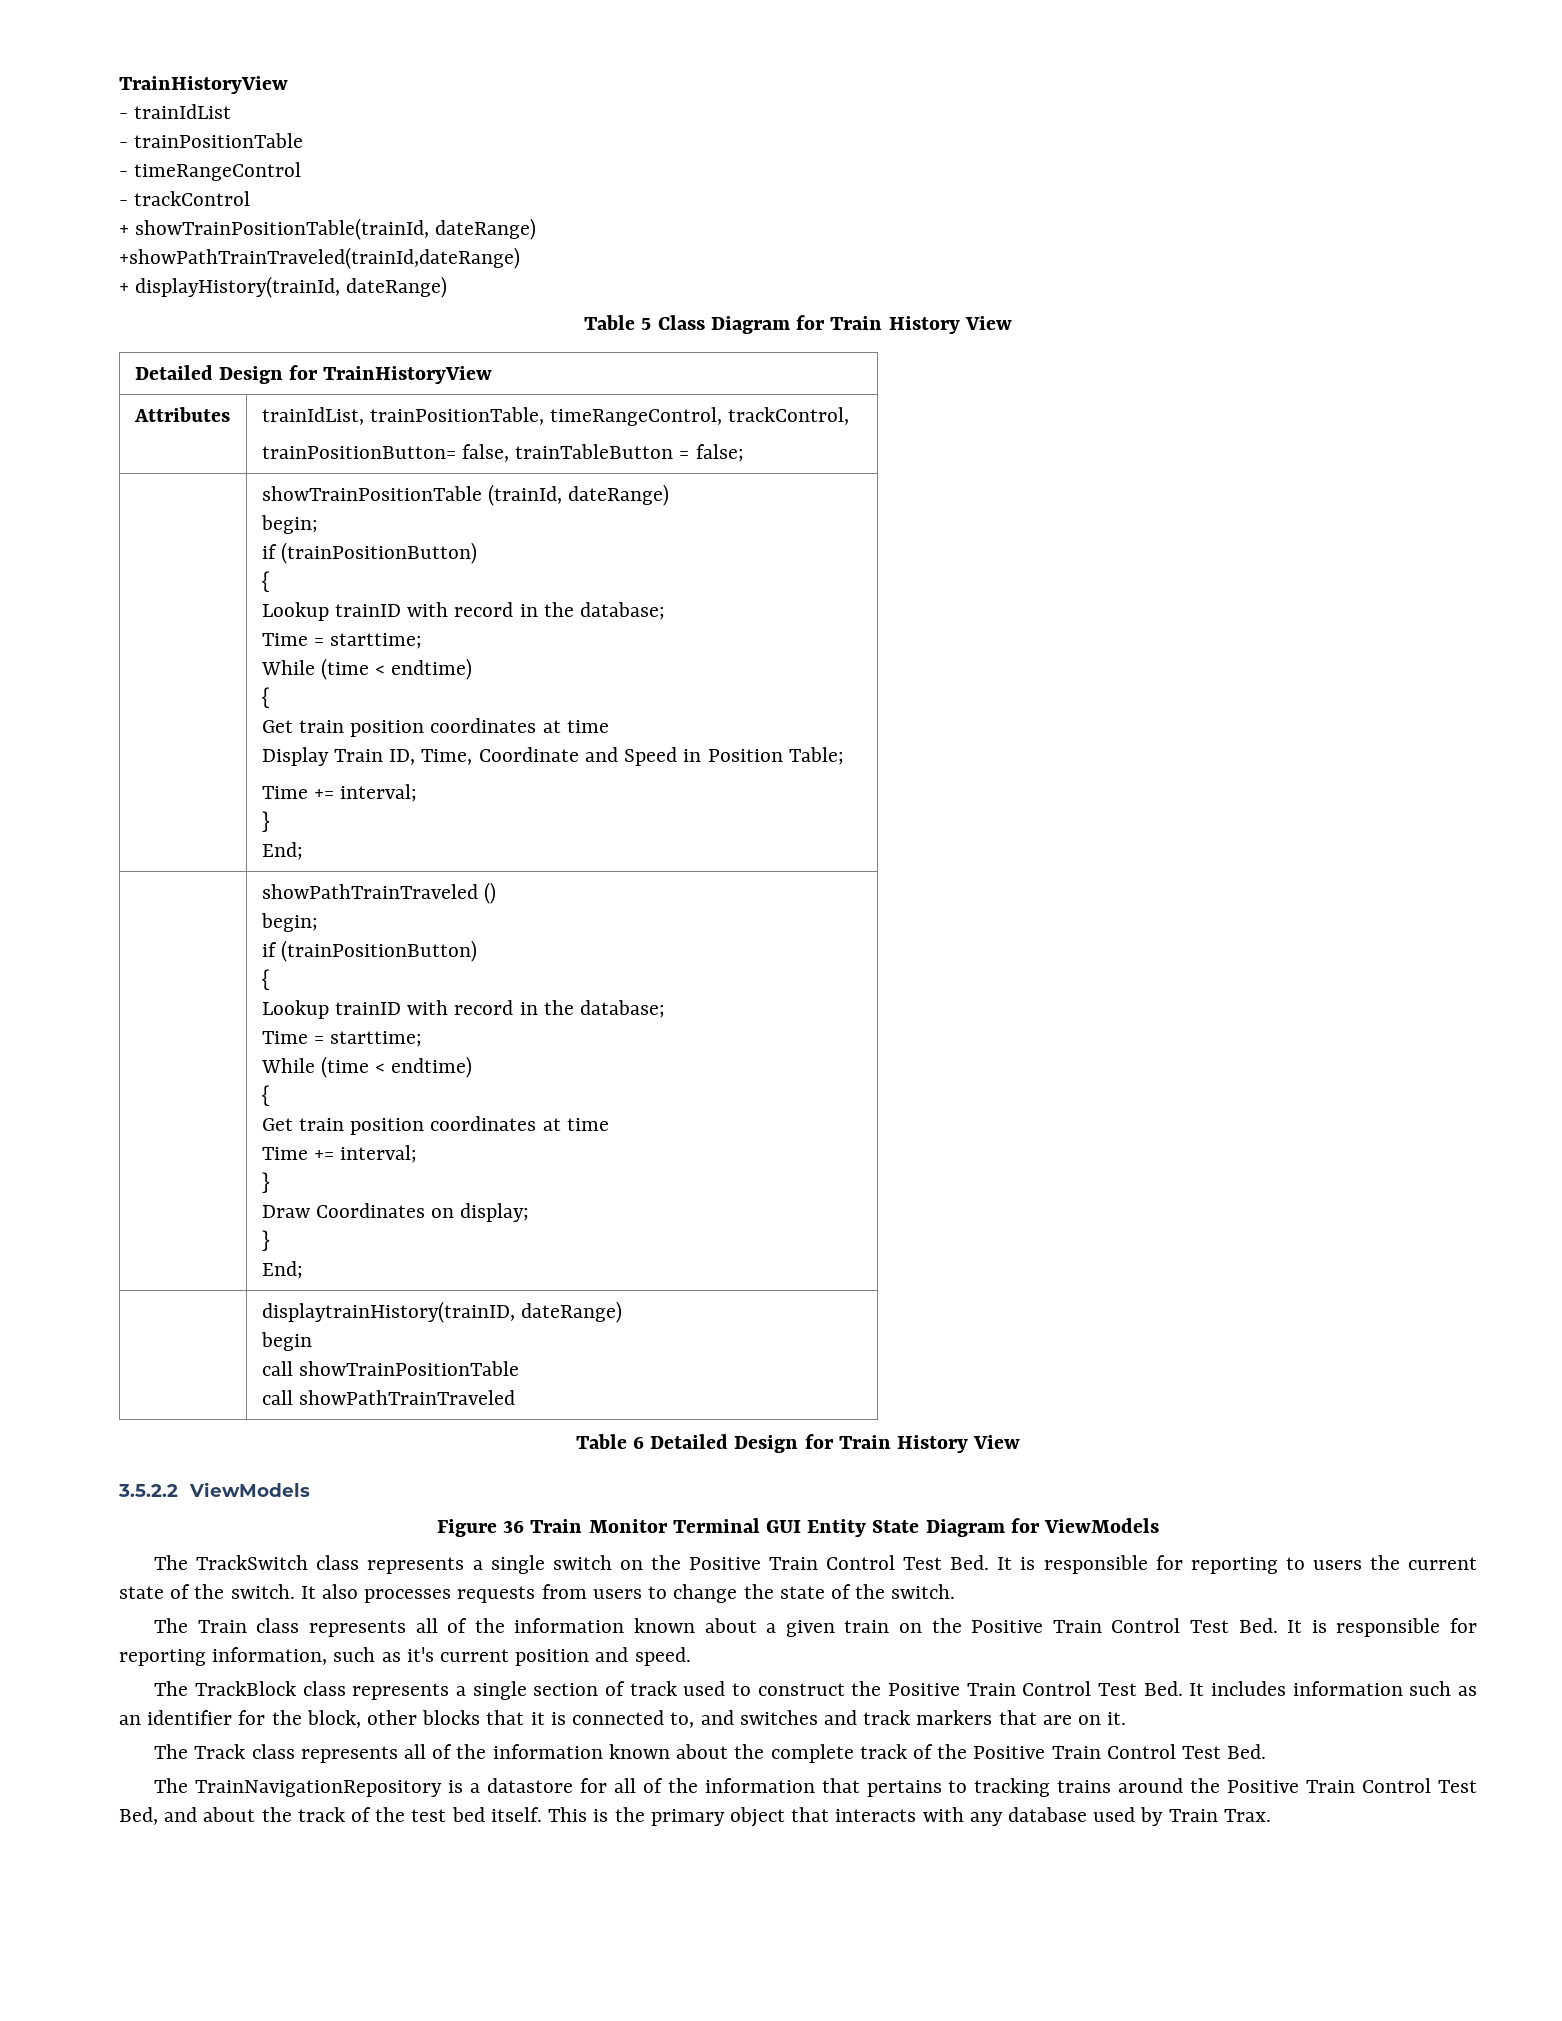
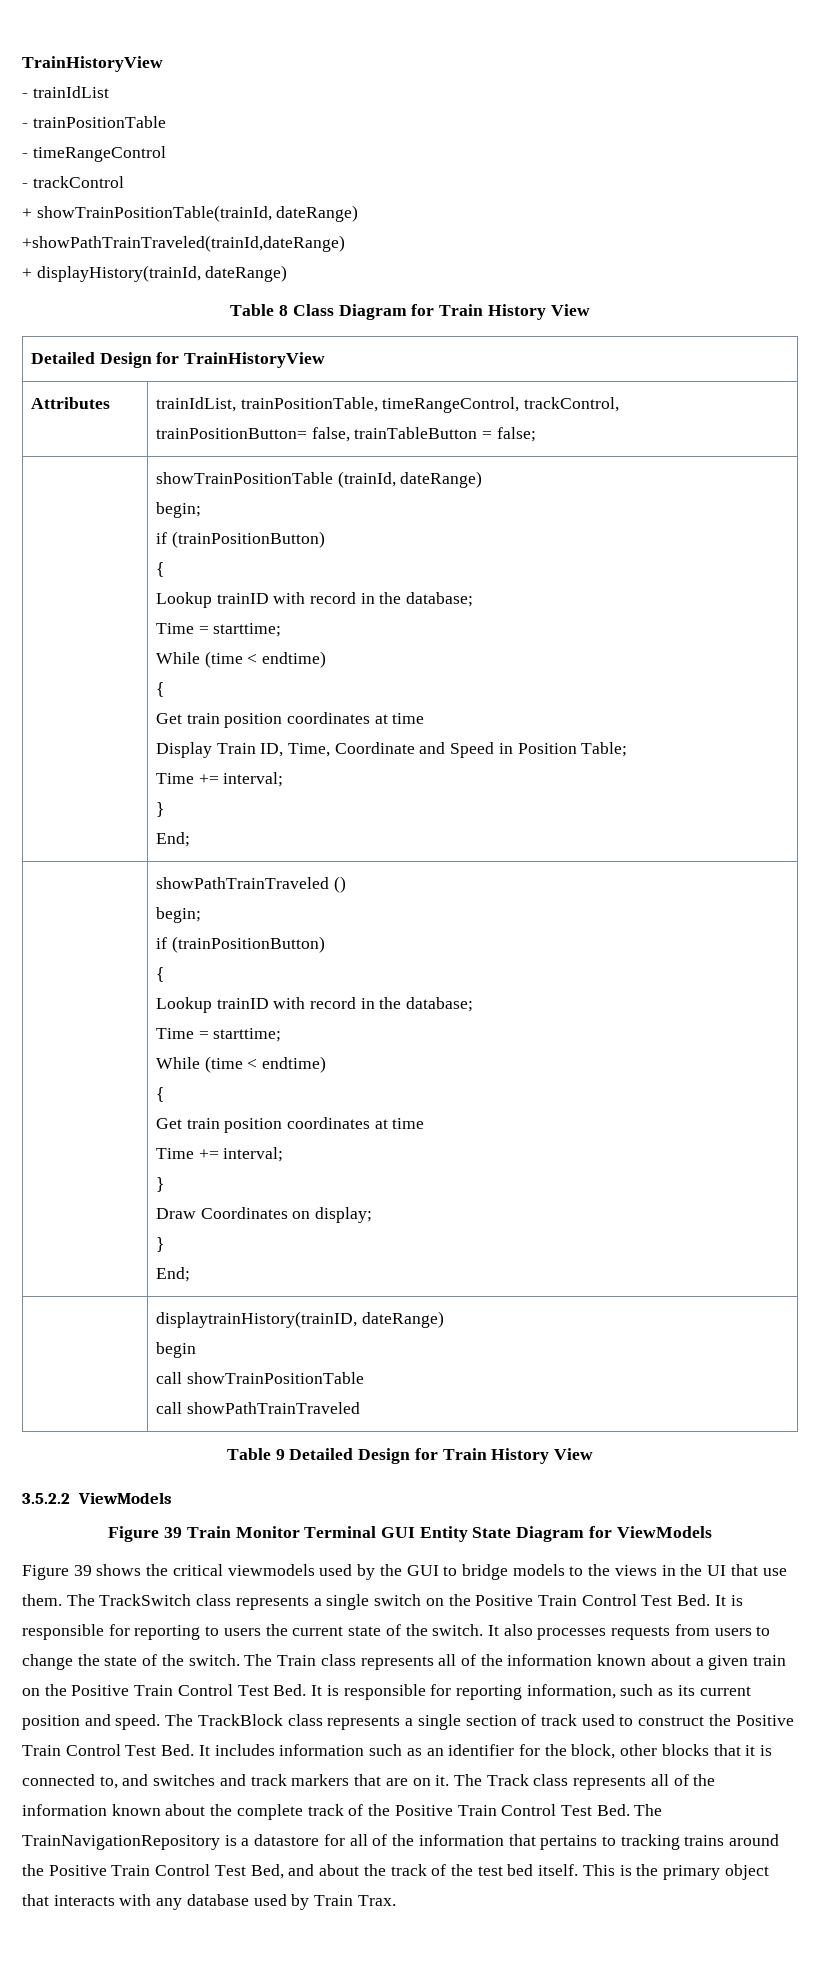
- Table 5 Class Diagram for Train History View
+ Table 8 Class Diagram for Train History View
- Table 6 Detailed Design for Train History View
+ Table 9 Detailed Design for Train History View
- Figure 36 Train Monitor Terminal GUI Entity State Diagram for ViewModels
+ Figure 39 Train Monitor Terminal GUI Entity State Diagram for ViewModels
+ Figure 39 shows the critical viewmodels used by the GUI to bridge models to the views in the UI that use them.
- It also processes requests from users to change the state of the switch.
- The Train class represents all of the information known about a given train on the Positive Train Control Test Bed. It is responsible for reporting information, such as it's current position and speed.
- The TrackBlock class represents a single section of track used to construct the Positive Train Control Test Bed. It includes information such as an identifier for the block, other blocks that it is connected to, and switches and track markers that are on it.
- The Track class represents all of the information known about the complete track of the Positive Train Control Test Bed.
- The TrainNavigationRepository is a datastore for all of the information that pertains to tracking trains around the Positive Train Control Test Bed, and about the track of the test bed itself.
+ It also processes requests from users to change the state of the switch. The Train class represents all of the information known about a given train on the Positive Train Control Test Bed. It is responsible for reporting information, such as its current position and speed. The TrackBlock class represents a single section of track used to construct the Positive Train Control Test Bed. It includes information such as an identifier for the block, other blocks that it is connected to, and switches and track markers that are on it. The Track class represents all of the information known about the complete track of the Positive Train Control Test Bed. The TrainNavigationRepository is a datastore for all of the information that pertains to tracking trains around the Positive Train Control Test Bed, and about the track of the test bed itself.

